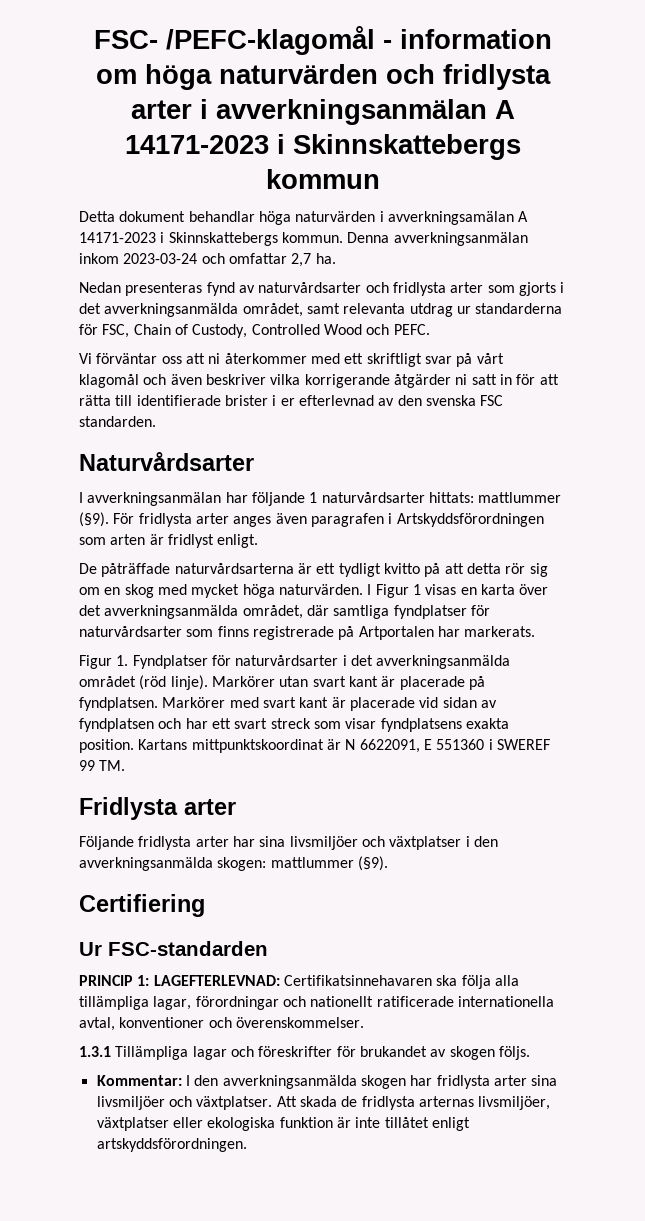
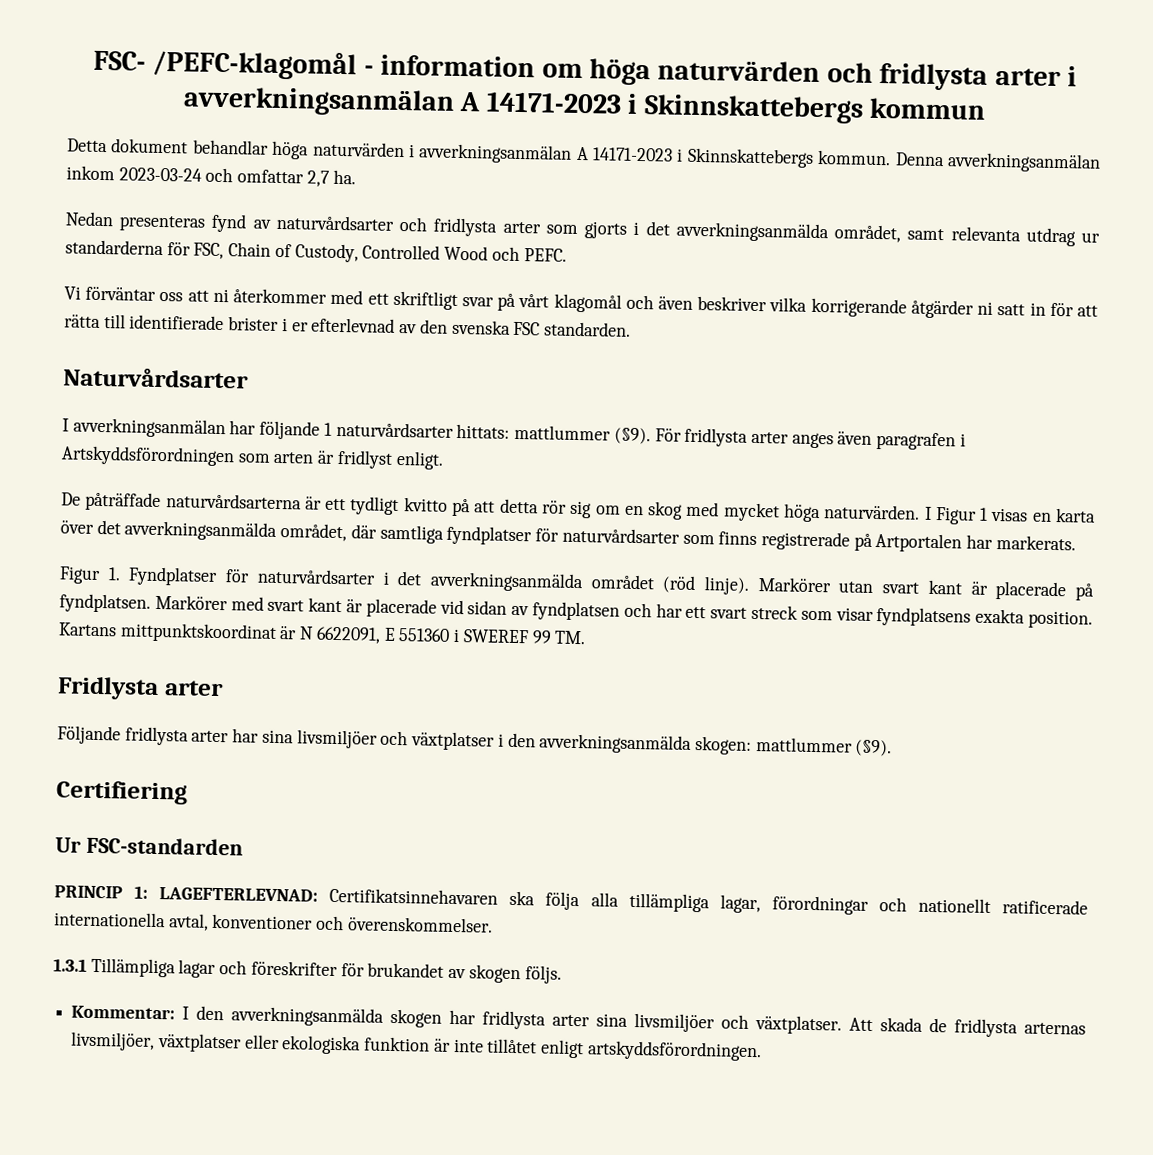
- Detta dokument behandlar höga naturvärden i avverkningsamälan A 14171-2023 i Skinnskattebergs kommun.
+ Detta dokument behandlar höga naturvärden i avverkningsanmälan A 14171-2023 i Skinnskattebergs kommun.

